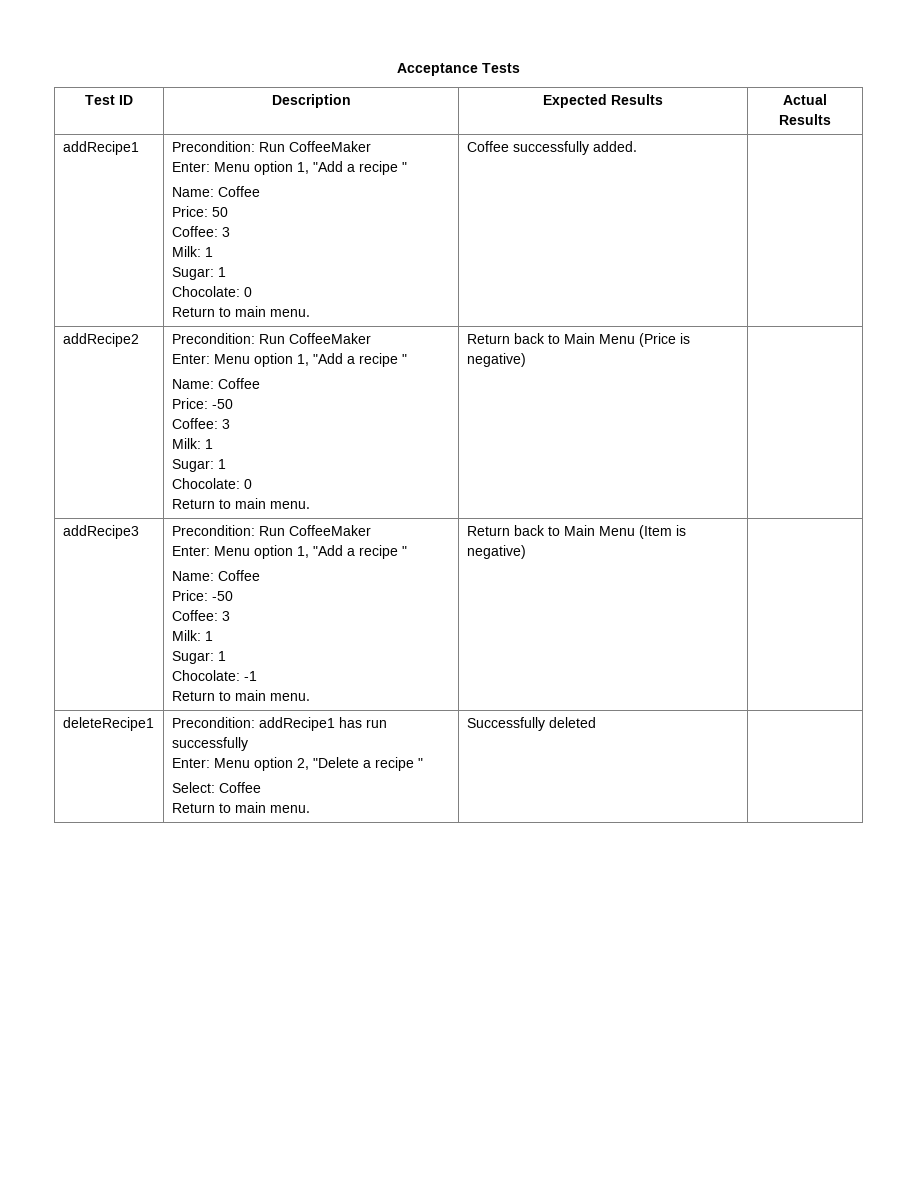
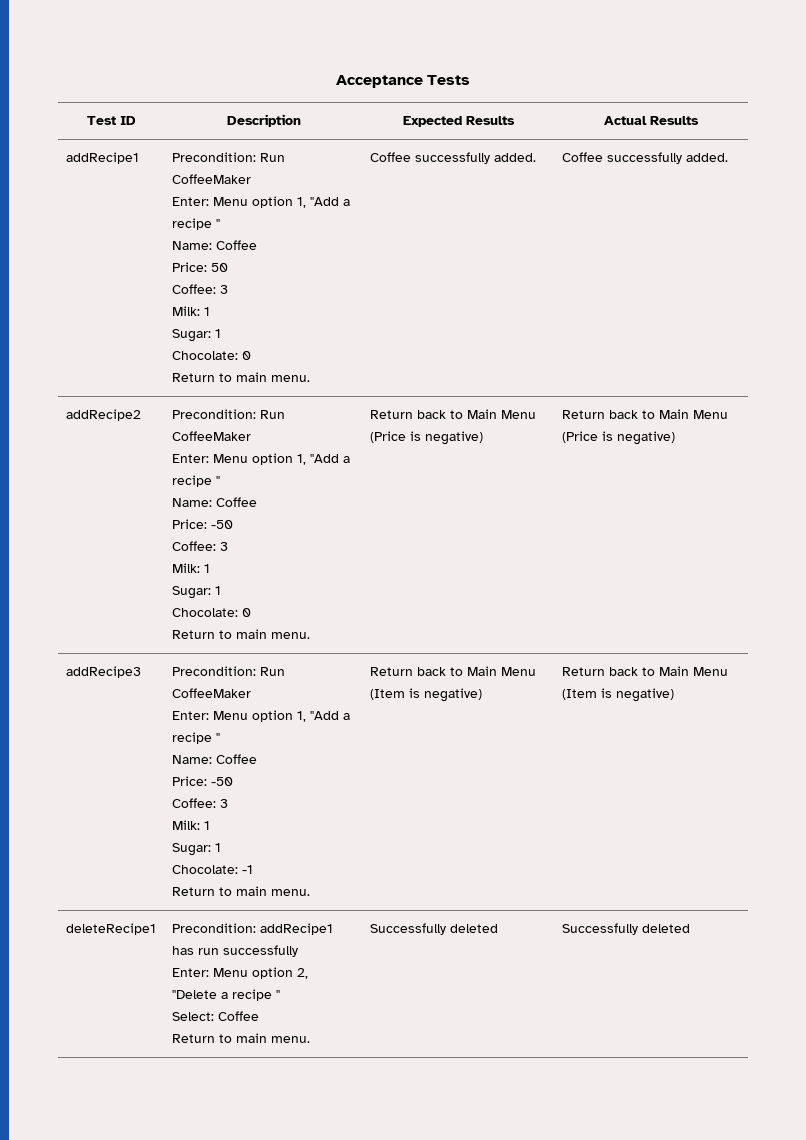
  addRecipe1 | Precondition: Run CoffeeMaker
  Enter: Menu option 1, "Add a recipe "
  Name: Coffee
  Price: 50
  Coffee: 3
  Milk: 1
  Sugar: 1
  Chocolate: 0
- Return to main menu. | Coffee successfully added. |
+ Return to main menu. | Coffee successfully added. | Coffee successfully added.
- Return back to Main Menu (Price is negative)
+ Return back to Main Menu (Price is negative) | Return back to Main Menu (Price is negative)
- Return back to Main Menu (Item is negative)
+ Return back to Main Menu (Item is negative) | Return back to Main Menu (Item is negative)
  deleteRecipe1 | Precondition: addRecipe1 has run successfully
  Enter: Menu option 2, "Delete a recipe "
  Select: Coffee
- Return to main menu. | Successfully deleted |
+ Return to main menu. | Successfully deleted | Successfully deleted

